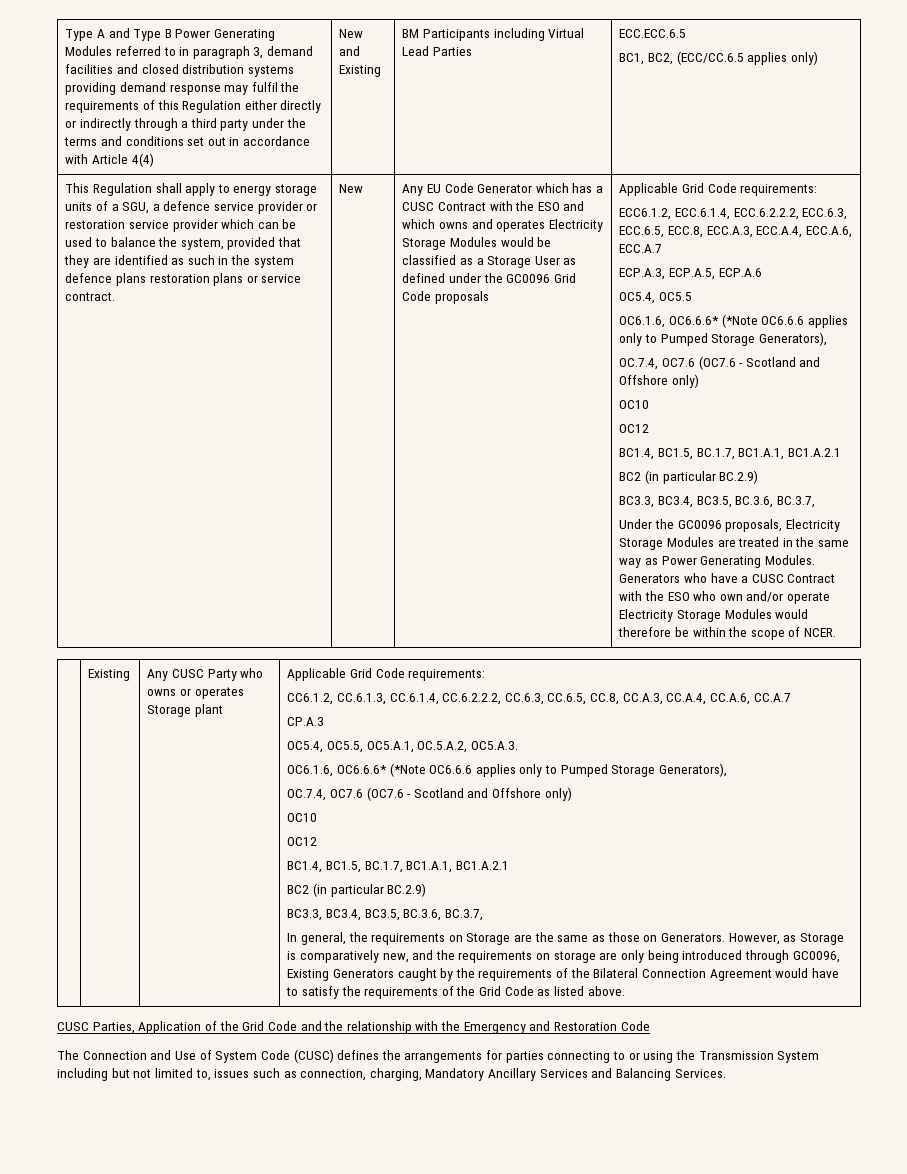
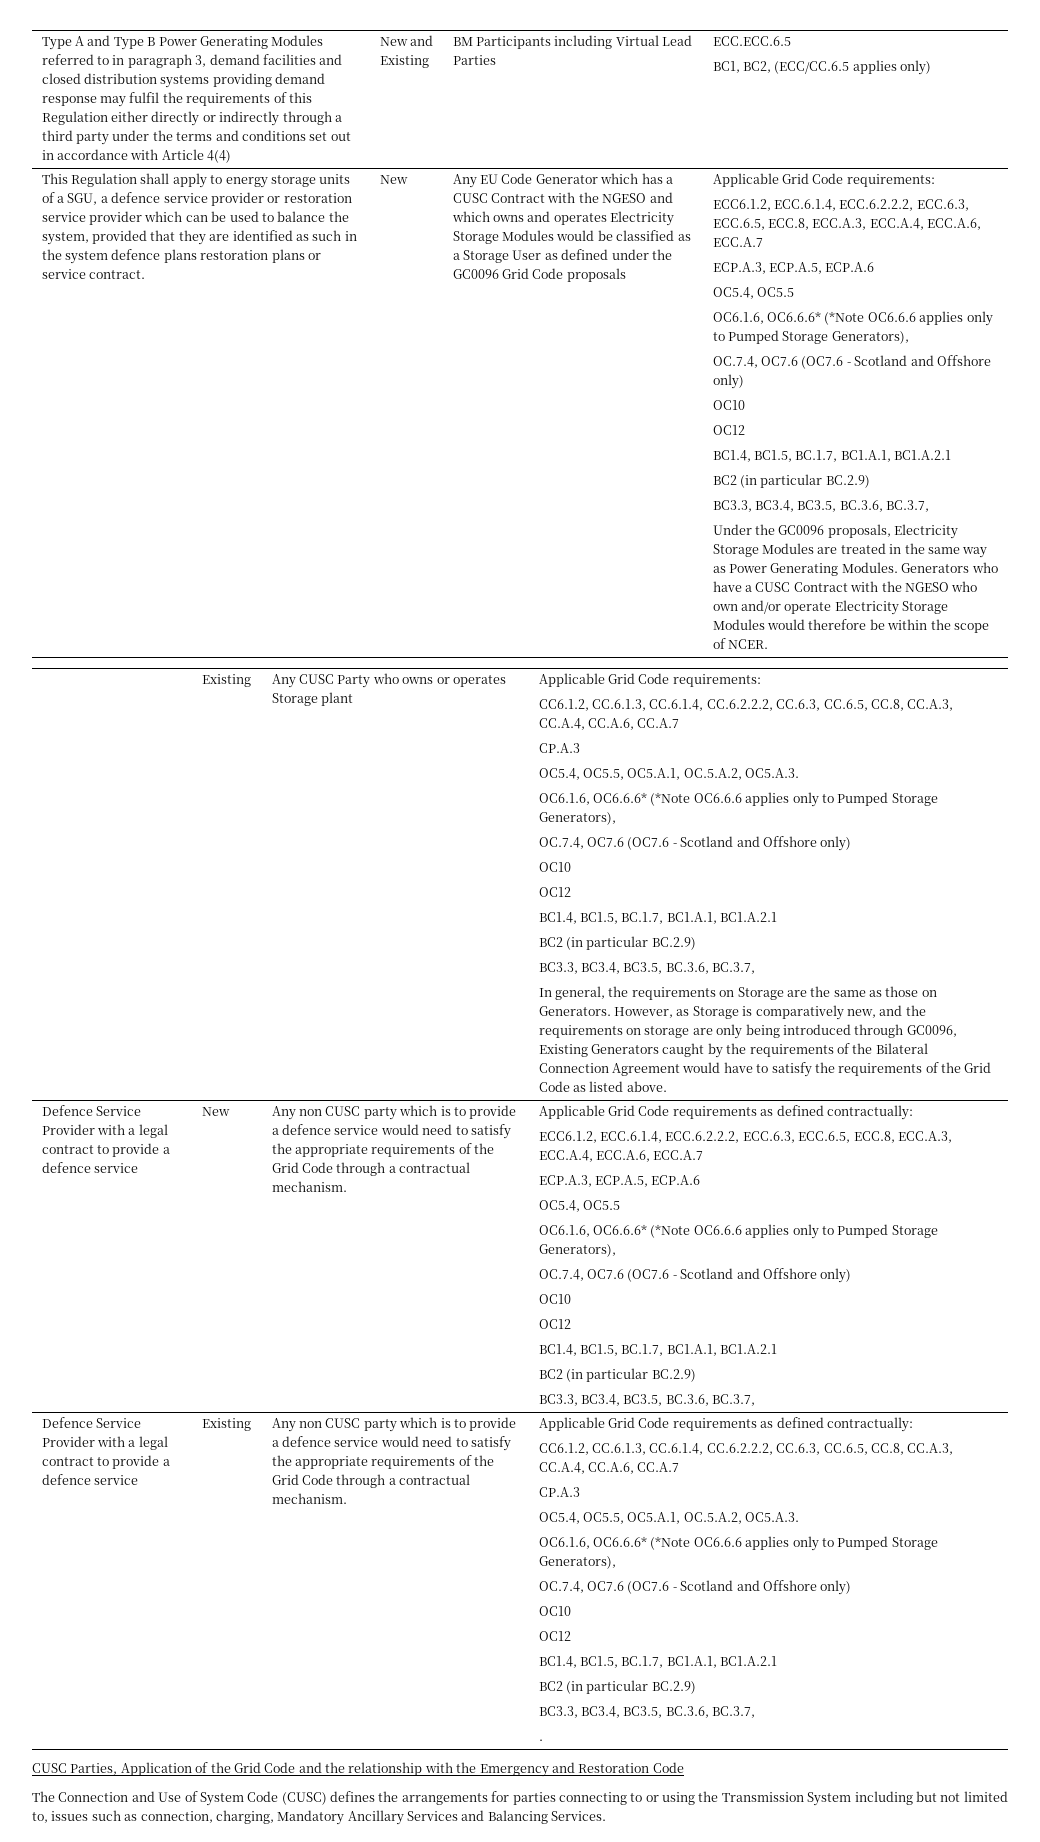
- Any EU Code Generator which has a CUSC Contract with the ESO and which owns and operates Electricity Storage Modules would be classified as a Storage User as defined under the GC0096 Grid Code proposals
+ Any EU Code Generator which has a CUSC Contract with the NGESO and which owns and operates Electricity Storage Modules would be classified as a Storage User as defined under the GC0096 Grid Code proposals
- Generators who have a CUSC Contract with the ESO who own and/or operate Electricity Storage Modules would therefore be within the scope of NCER.
+ Generators who have a CUSC Contract with the NGESO who own and/or operate Electricity Storage Modules would therefore be within the scope of NCER.
+ Defence Service Provider with a legal contract to provide a defence service | New | Any non CUSC party which is to provide a defence service would need to satisfy the appropriate requirements of the Grid Code through a contractual mechanism. | Applicable Grid Code requirements as defined contractually:
+ ECC6.1.2, ECC.6.1.4, ECC.6.2.2.2, ECC.6.3, ECC.6.5, ECC.8, ECC.A.3, ECC.A.4, ECC.A.6, ECC.A.7
+ ECP.A.3, ECP.A.5, ECP.A.6
+ OC5.4, OC5.5
+ OC6.1.6, OC6.6.6* (*Note OC6.6.6 applies only to Pumped Storage Generators),
+ OC.7.4, OC7.6 (OC7.6 - Scotland and Offshore only)
+ OC10
+ OC12
+ BC1.4, BC1.5, BC.1.7, BC1.A.1, BC1.A.2.1
+ BC2 (in particular BC.2.9)
+ BC3.3, BC3.4, BC3.5, BC.3.6, BC.3.7,
+ Defence Service Provider with a legal contract to provide a defence service | Existing | Any non CUSC party which is to provide a defence service would need to satisfy the appropriate requirements of the Grid Code through a contractual mechanism. | Applicable Grid Code requirements as defined contractually:
+ CC6.1.2, CC.6.1.3, CC.6.1.4, CC.6.2.2.2, CC.6.3, CC.6.5, CC.8, CC.A.3, CC.A.4, CC.A.6, CC.A.7
+ CP.A.3
+ OC5.4, OC5.5, OC5.A.1, OC.5.A.2, OC5.A.3.
+ OC6.1.6, OC6.6.6* (*Note OC6.6.6 applies only to Pumped Storage Generators),
+ OC.7.4, OC7.6 (OC7.6 - Scotland and Offshore only)
+ OC10
+ OC12
+ BC1.4, BC1.5, BC.1.7, BC1.A.1, BC1.A.2.1
+ BC2 (in particular BC.2.9)
+ BC3.3, BC3.4, BC3.5, BC.3.6, BC.3.7,
+ .

